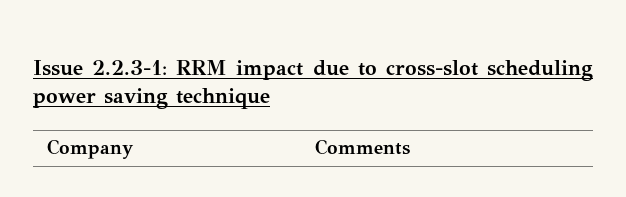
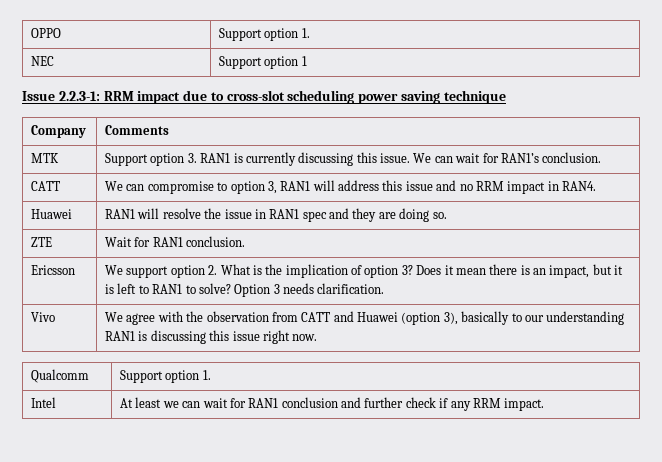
+ OPPO | Support option 1.
+ NEC | Support option 1
+ MTK | Support option 3. RAN1 is currently discussing this issue. We can wait for RAN1’s conclusion.
+ CATT | We can compromise to option 3, RAN1 will address this issue and no RRM impact in RAN4.
+ Huawei | RAN1 will resolve the issue in RAN1 spec and they are doing so.
+ ZTE | Wait for RAN1 conclusion.
+ Ericsson | We support option 2. What is the implication of option 3? Does it mean there is an impact, but it is left to RAN1 to solve? Option 3 needs clarification.
+ Vivo | We agree with the observation from CATT and Huawei (option 3), basically to our understanding RAN1 is discussing this issue right now.
+ Qualcomm | Support option 1.
+ Intel | At least we can wait for RAN1 conclusion and further check if any RRM impact.

